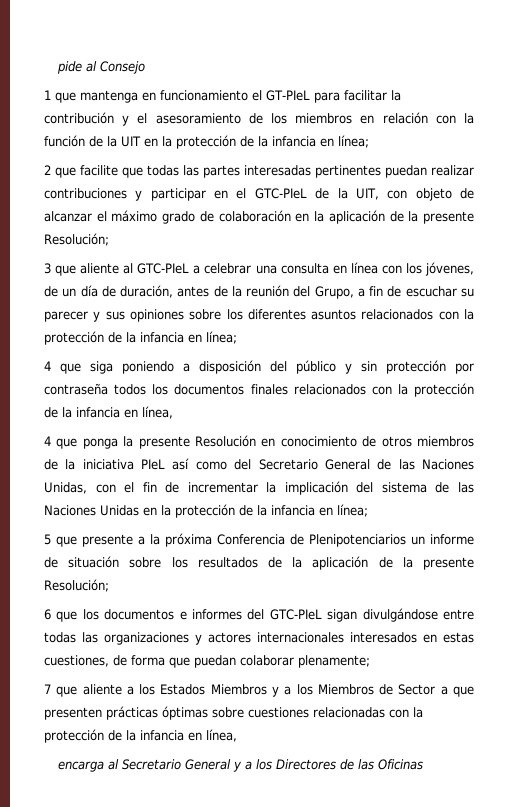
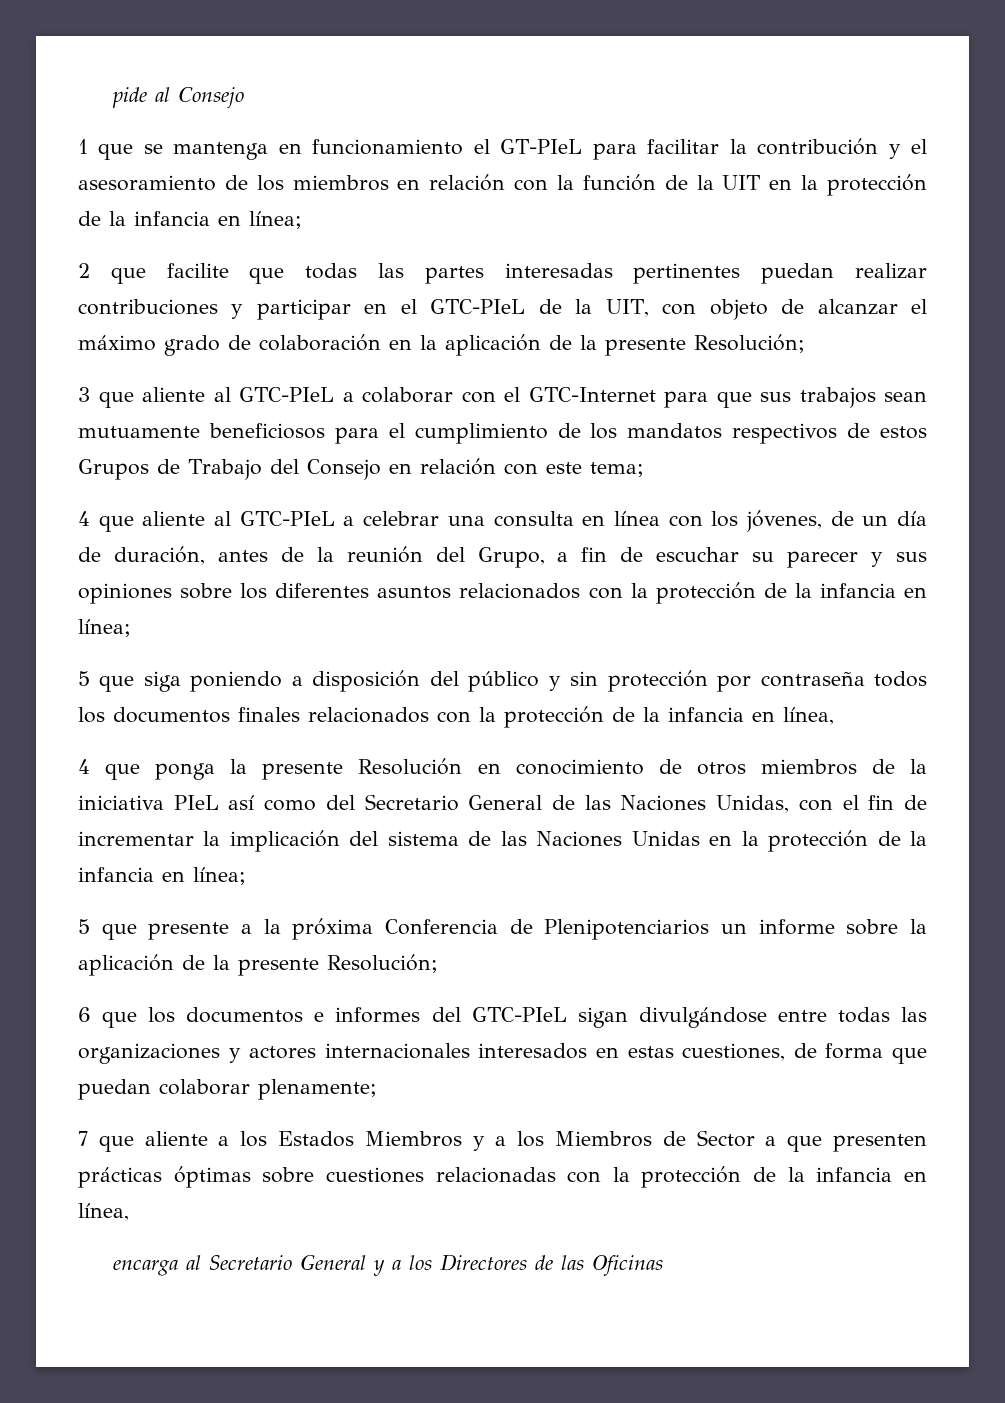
- 1 que mantenga en funcionamiento el GT-PIeL para facilitar la contribución y el asesoramiento de los miembros en relación con la función de la UIT en la protección de la infancia en línea;
+ 1 que se mantenga en funcionamiento el GT-PIeL para facilitar la contribución y el asesoramiento de los miembros en relación con la función de la UIT en la protección de la infancia en línea;
- 3 que aliente al GTC-PIeL a celebrar una consulta en línea con los jóvenes, de un día de duración, antes de la reunión del Grupo, a fin de escuchar su parecer y sus opiniones sobre los diferentes asuntos relacionados con la protección de la infancia en línea;
+ 3 que aliente al GTC-PIeL a colaborar con el GTC-Internet para que sus trabajos sean mutuamente beneficiosos para el cumplimiento de los mandatos respectivos de estos Grupos de Trabajo del Consejo en relación con este tema;
+ 4 que aliente al GTC-PIeL a celebrar una consulta en línea con los jóvenes, de un día de duración, antes de la reunión del Grupo, a fin de escuchar su parecer y sus opiniones sobre los diferentes asuntos relacionados con la protección de la infancia en línea;
- 4 que siga poniendo a disposición del público y sin protección por contraseña todos los documentos finales relacionados con la protección de la infancia en línea,
+ 5 que siga poniendo a disposición del público y sin protección por contraseña todos los documentos finales relacionados con la protección de la infancia en línea,
- 5 que presente a la próxima Conferencia de Plenipotenciarios un informe de situación sobre los resultados de la aplicación de la presente Resolución;
+ 5 que presente a la próxima Conferencia de Plenipotenciarios un informe sobre la aplicación de la presente Resolución;

